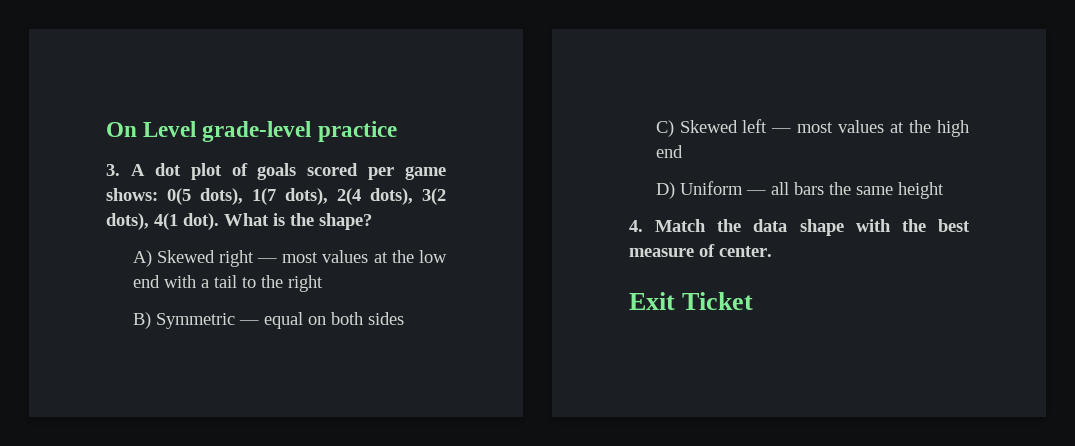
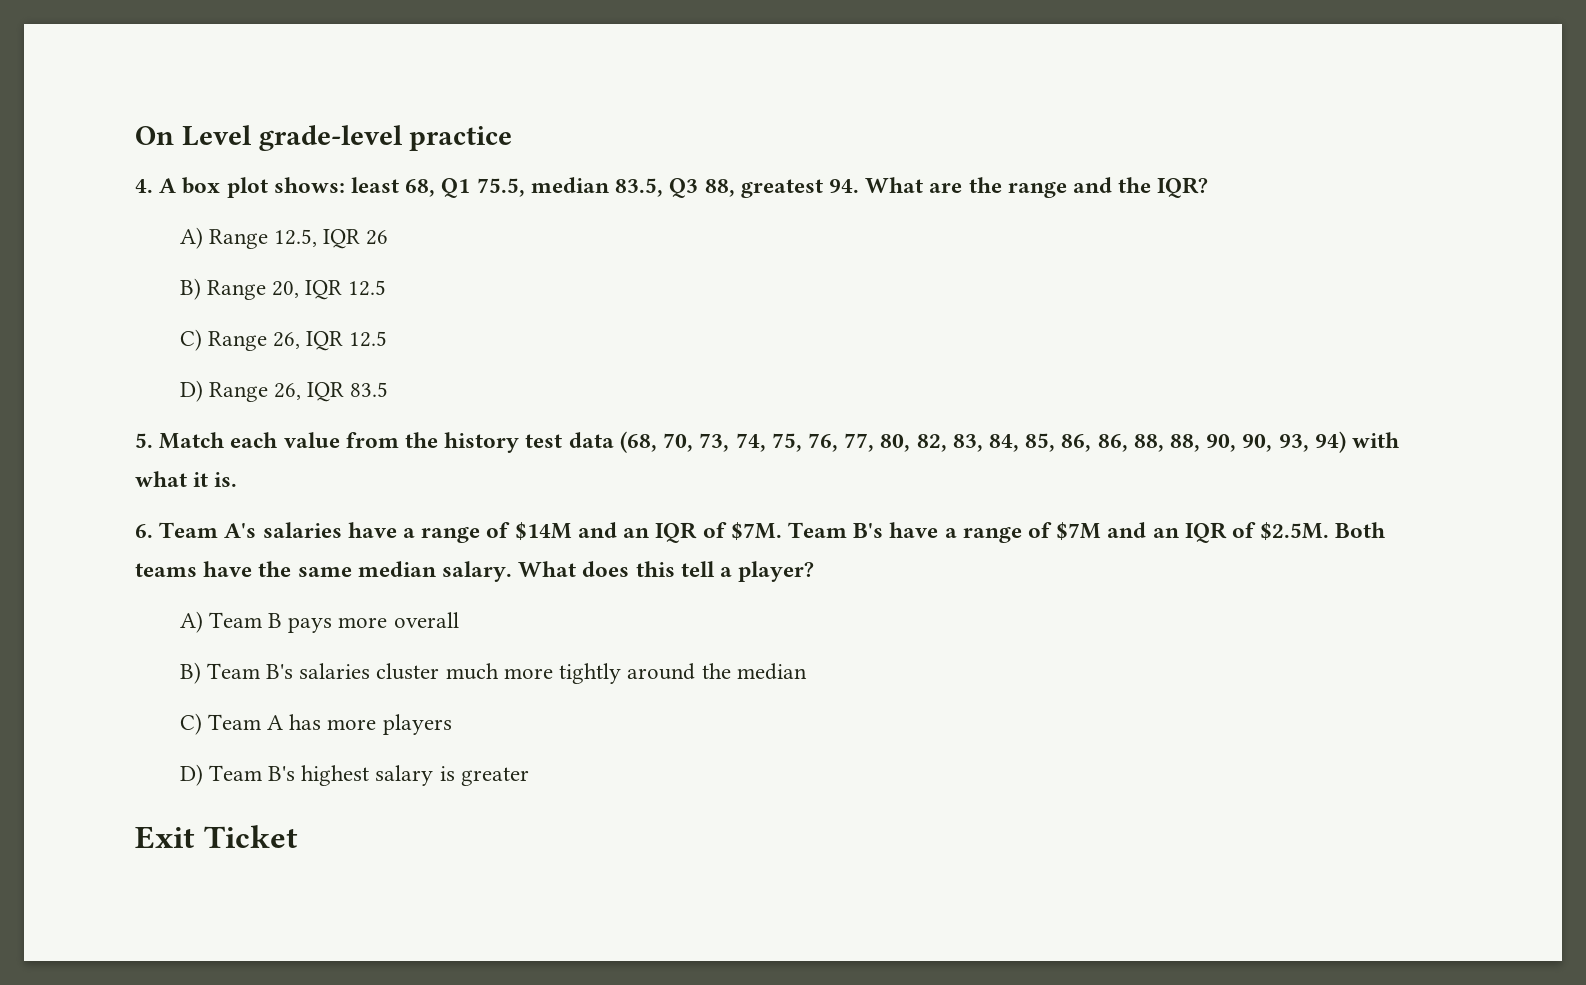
- 3. A dot plot of goals scored per game shows: 0(5 dots), 1(7 dots), 2(4 dots), 3(2 dots), 4(1 dot). What is the shape?
- A) Skewed right — most values at the low end with a tail to the right
- B) Symmetric — equal on both sides
- C) Skewed left — most values at the high end
- D) Uniform — all bars the same height
- 4. Match the data shape with the best measure of center.
+ 4. A box plot shows: least 68, Q1 75.5, median 83.5, Q3 88, greatest 94. What are the range and the IQR?
+ A) Range 12.5, IQR 26
+ B) Range 20, IQR 12.5
+ C) Range 26, IQR 12.5
+ D) Range 26, IQR 83.5
+ 5. Match each value from the history test data (68, 70, 73, 74, 75, 76, 77, 80, 82, 83, 84, 85, 86, 86, 88, 88, 90, 90, 93, 94) with what it is.
+ 6. Team A's salaries have a range of $14M and an IQR of $7M. Team B's have a range of $7M and an IQR of $2.5M. Both teams have the same median salary. What does this tell a player?
+ A) Team B pays more overall
+ B) Team B's salaries cluster much more tightly around the median
+ C) Team A has more players
+ D) Team B's highest salary is greater

